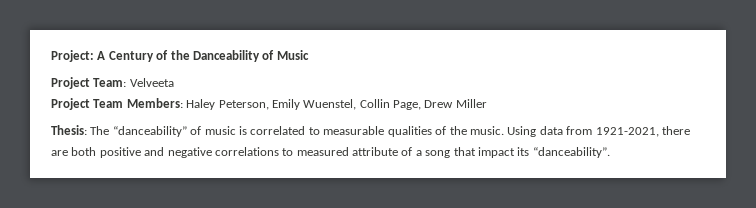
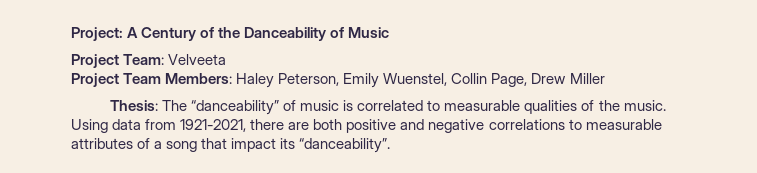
- Using data from 1921-2021, there are both positive and negative correlations to measured attribute of a song that impact its “danceability”.
+ Using data from 1921-2021, there are both positive and negative correlations to measurable attributes of a song that impact its “danceability”.

